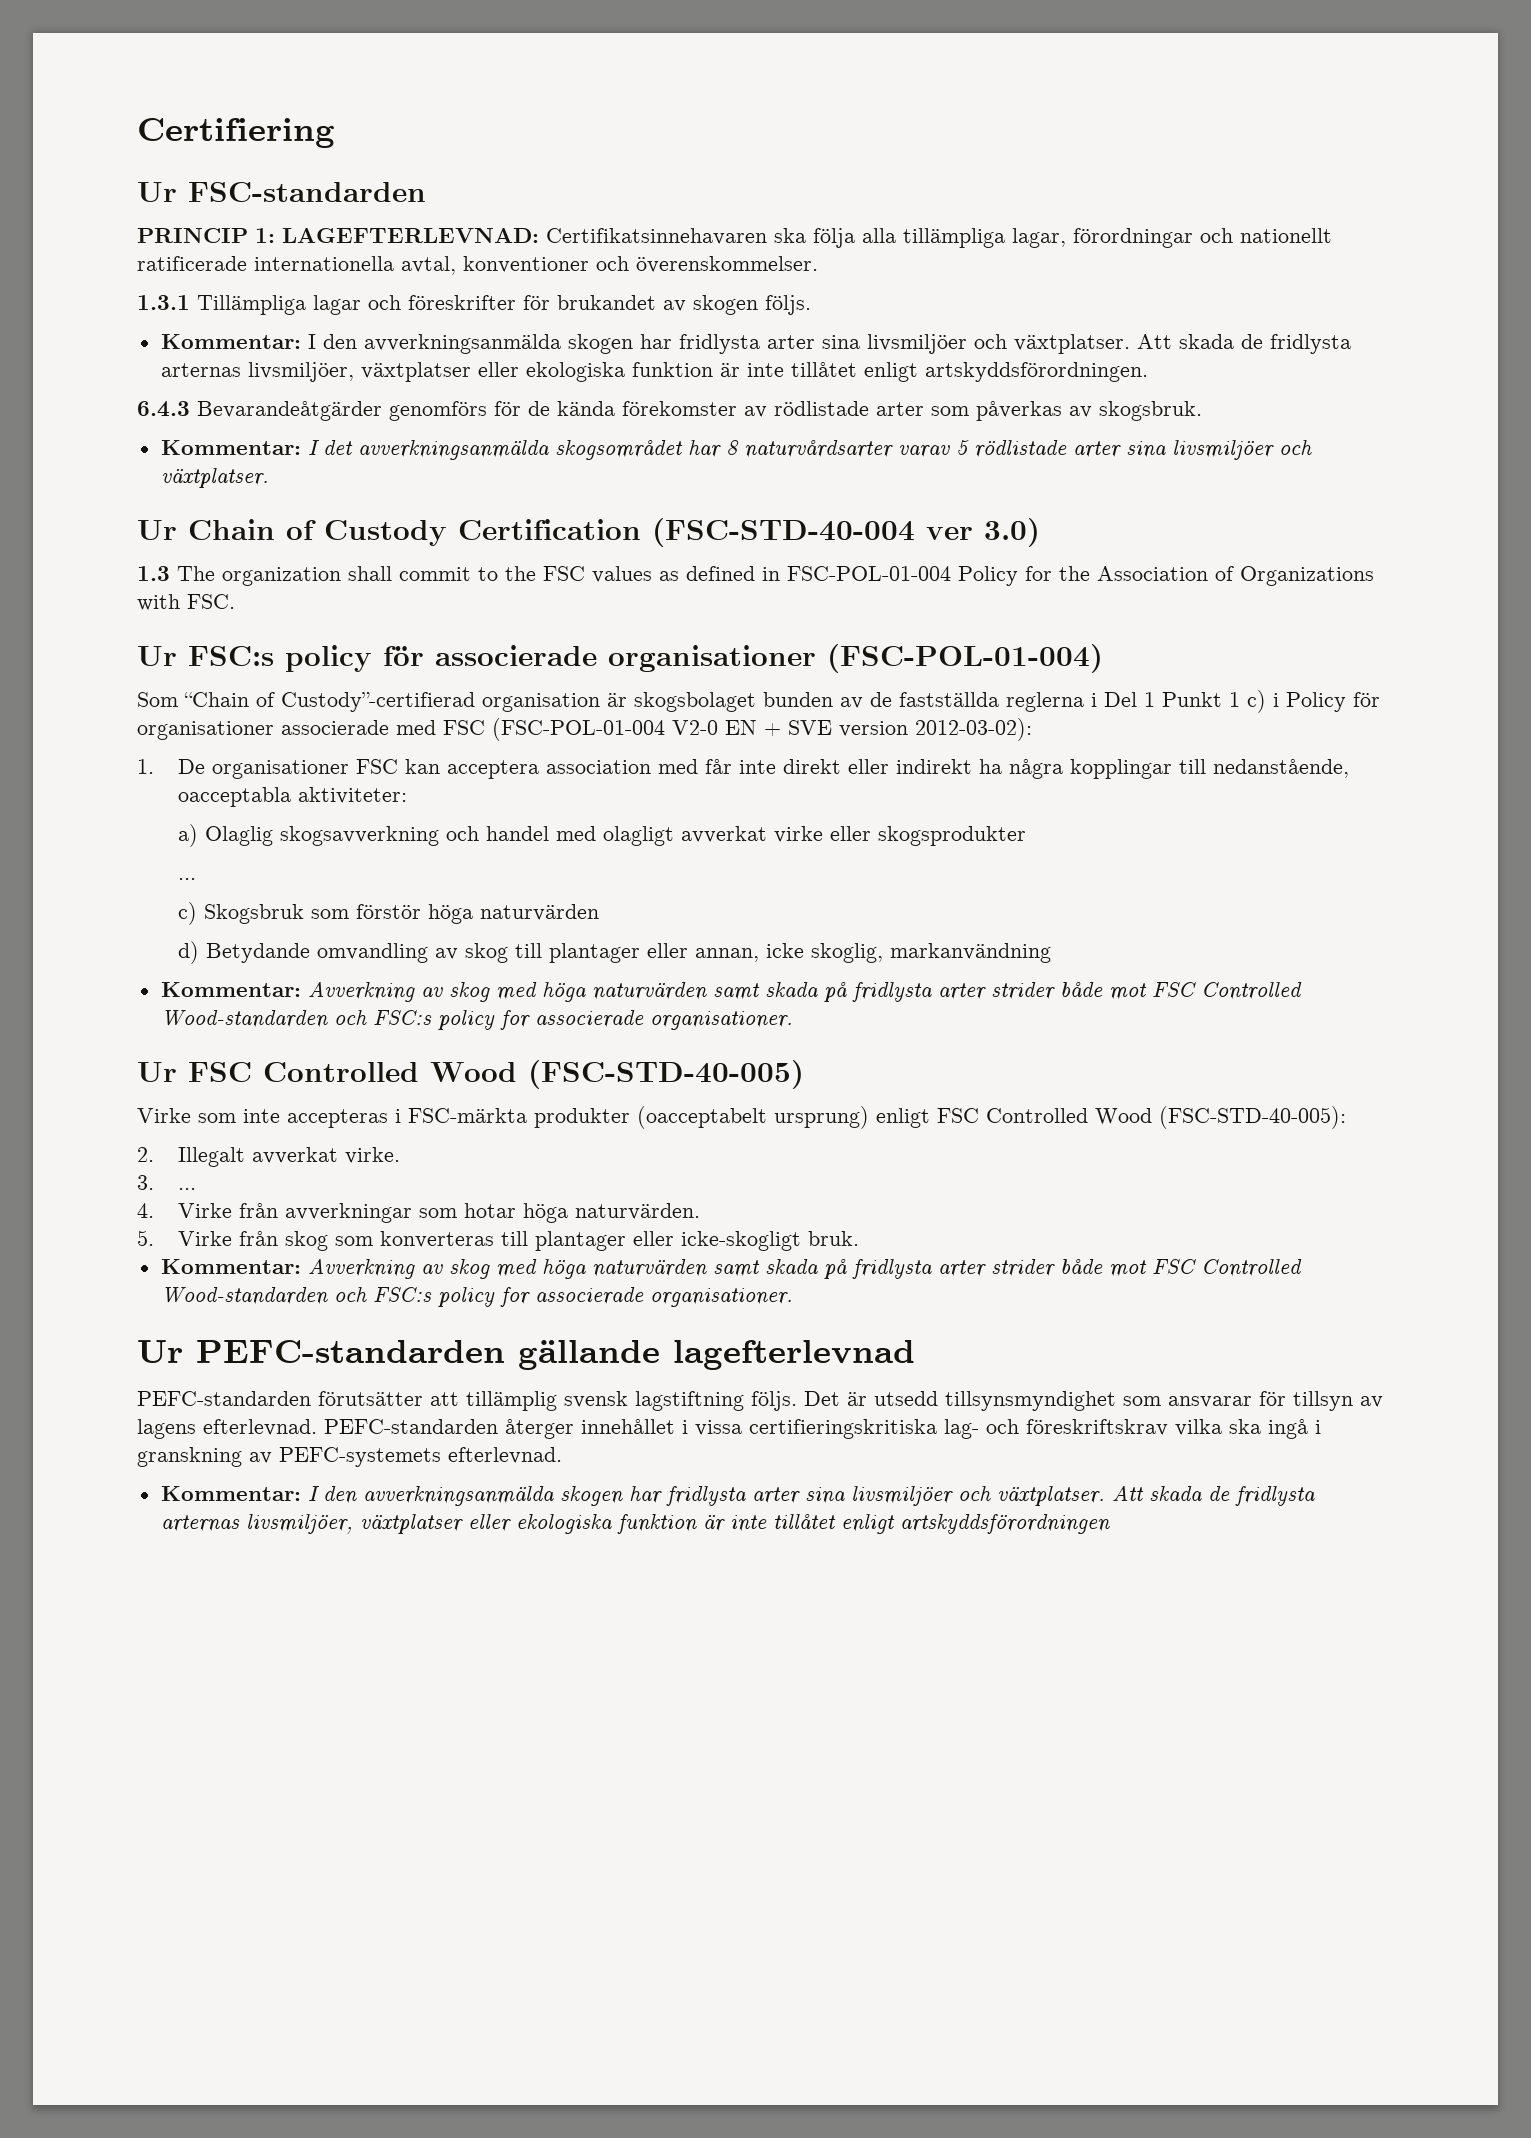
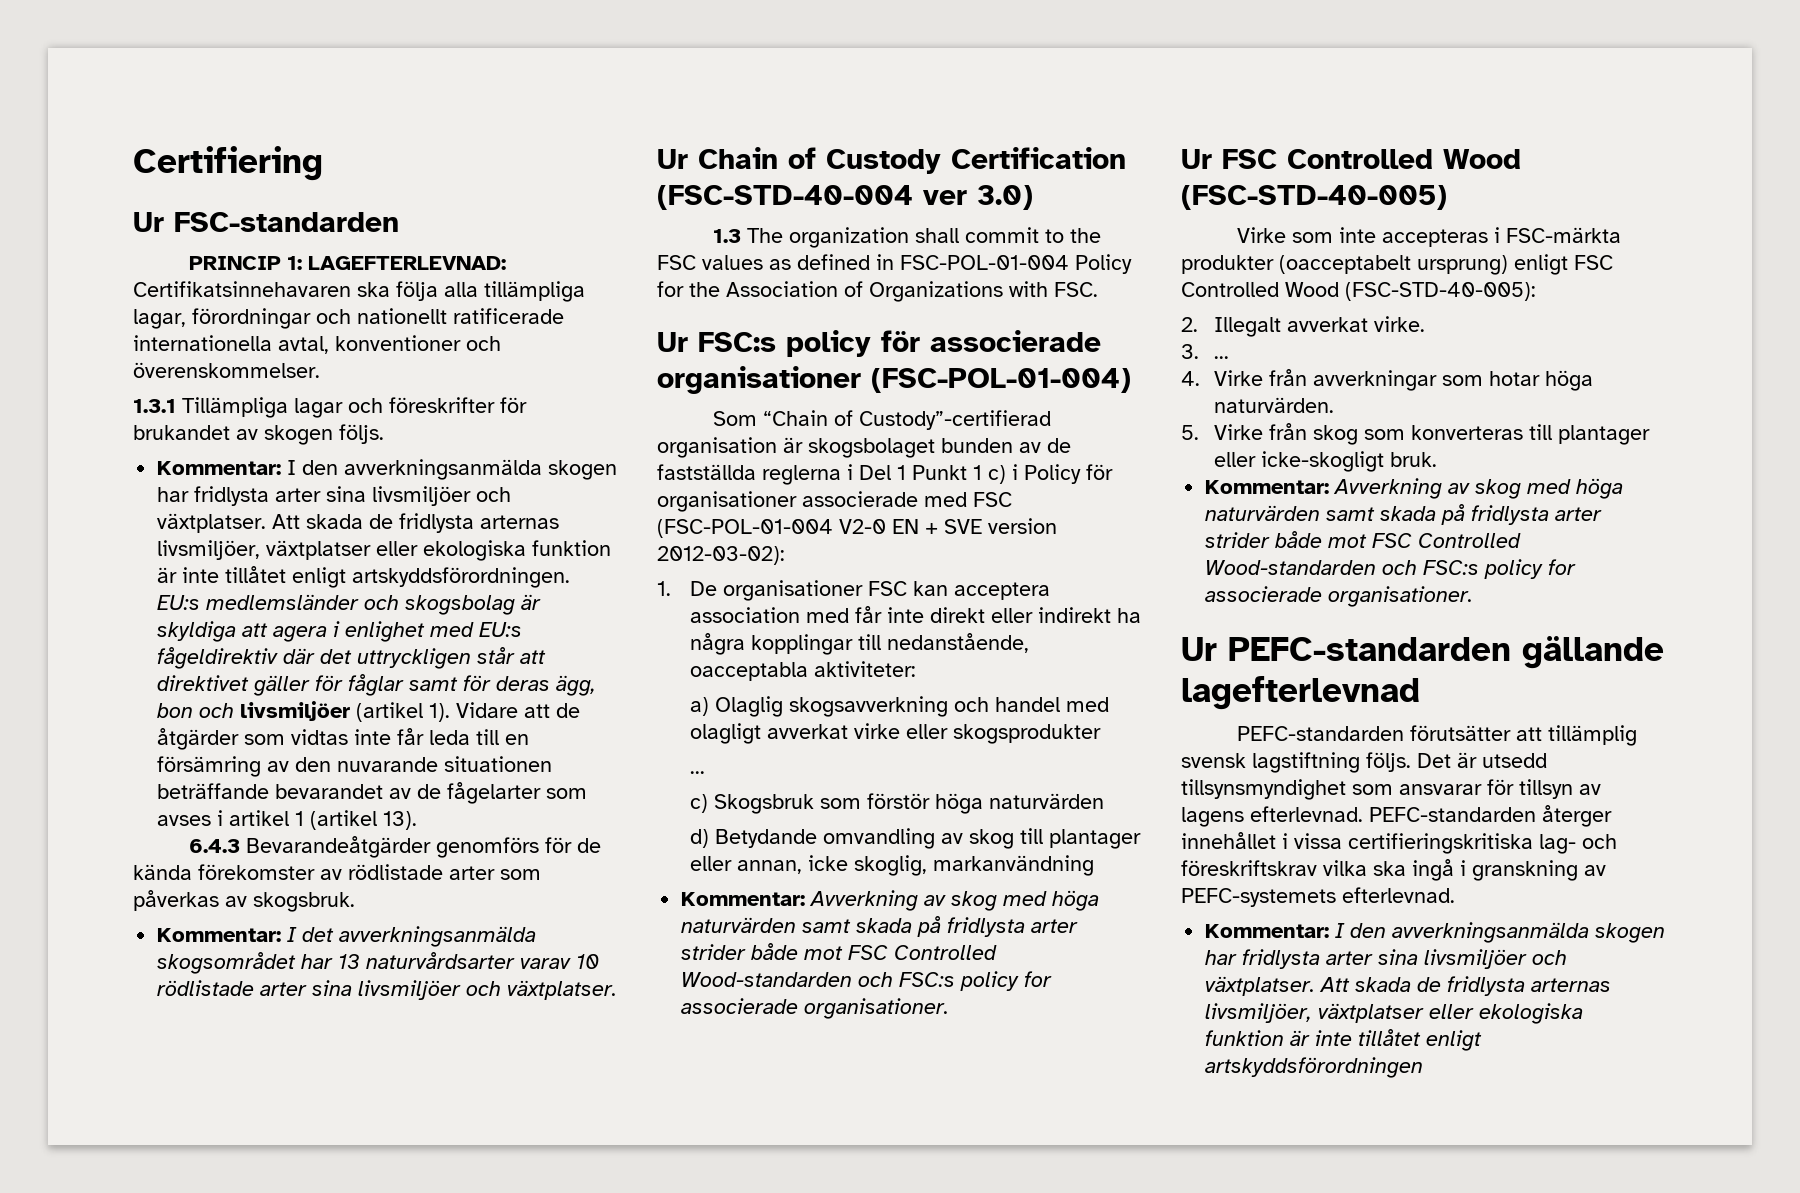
+ EU:s medlemsländer och skogsbolag är skyldiga att agera i enlighet med EU:s fågeldirektiv där det uttryckligen står att direktivet gäller för fåglar samt för deras ägg, bon och livsmiljöer (artikel 1). Vidare att de åtgärder som vidtas inte får leda till en försämring av den nuvarande situationen beträffande bevarandet av de fågelarter som avses i artikel 1 (artikel 13).
- Kommentar: I det avverkningsanmälda skogsområdet har 8 naturvårdsarter varav 5 rödlistade arter sina livsmiljöer och växtplatser.
+ Kommentar: I det avverkningsanmälda skogsområdet har 13 naturvårdsarter varav 10 rödlistade arter sina livsmiljöer och växtplatser.

